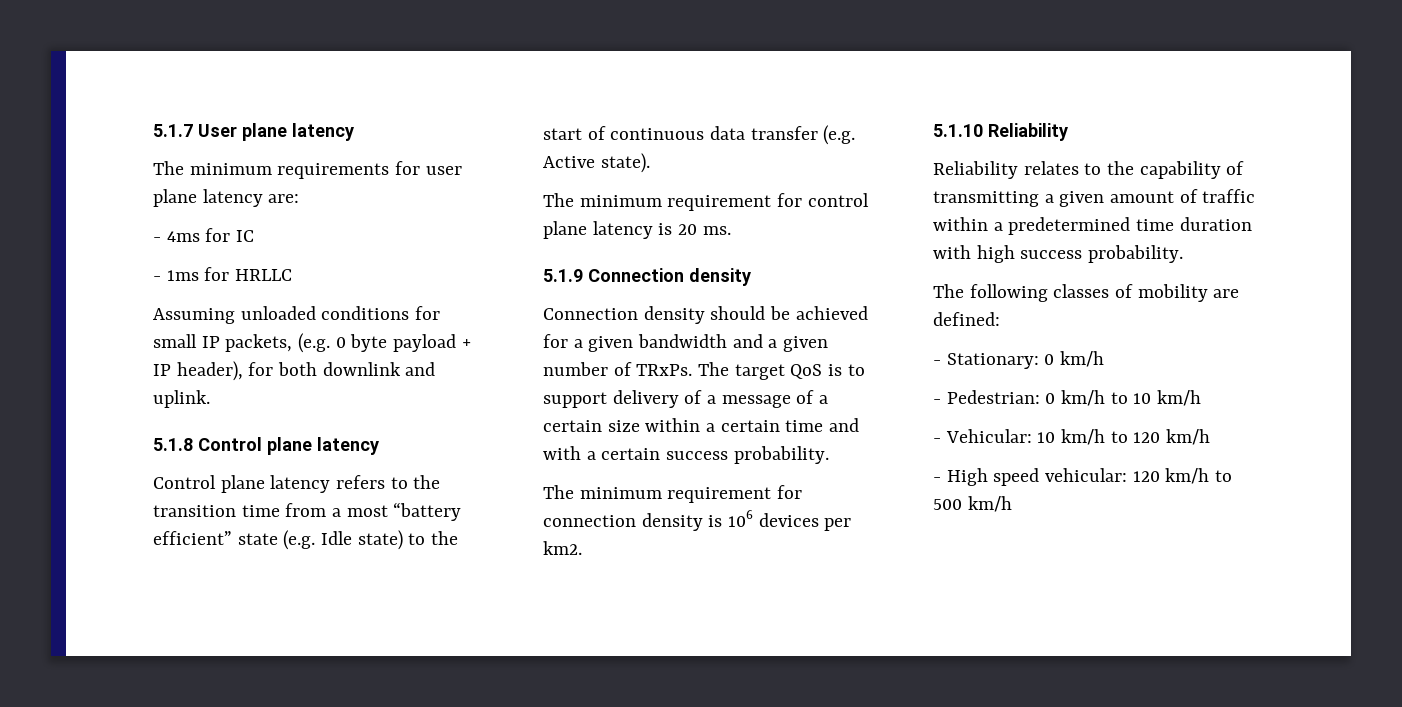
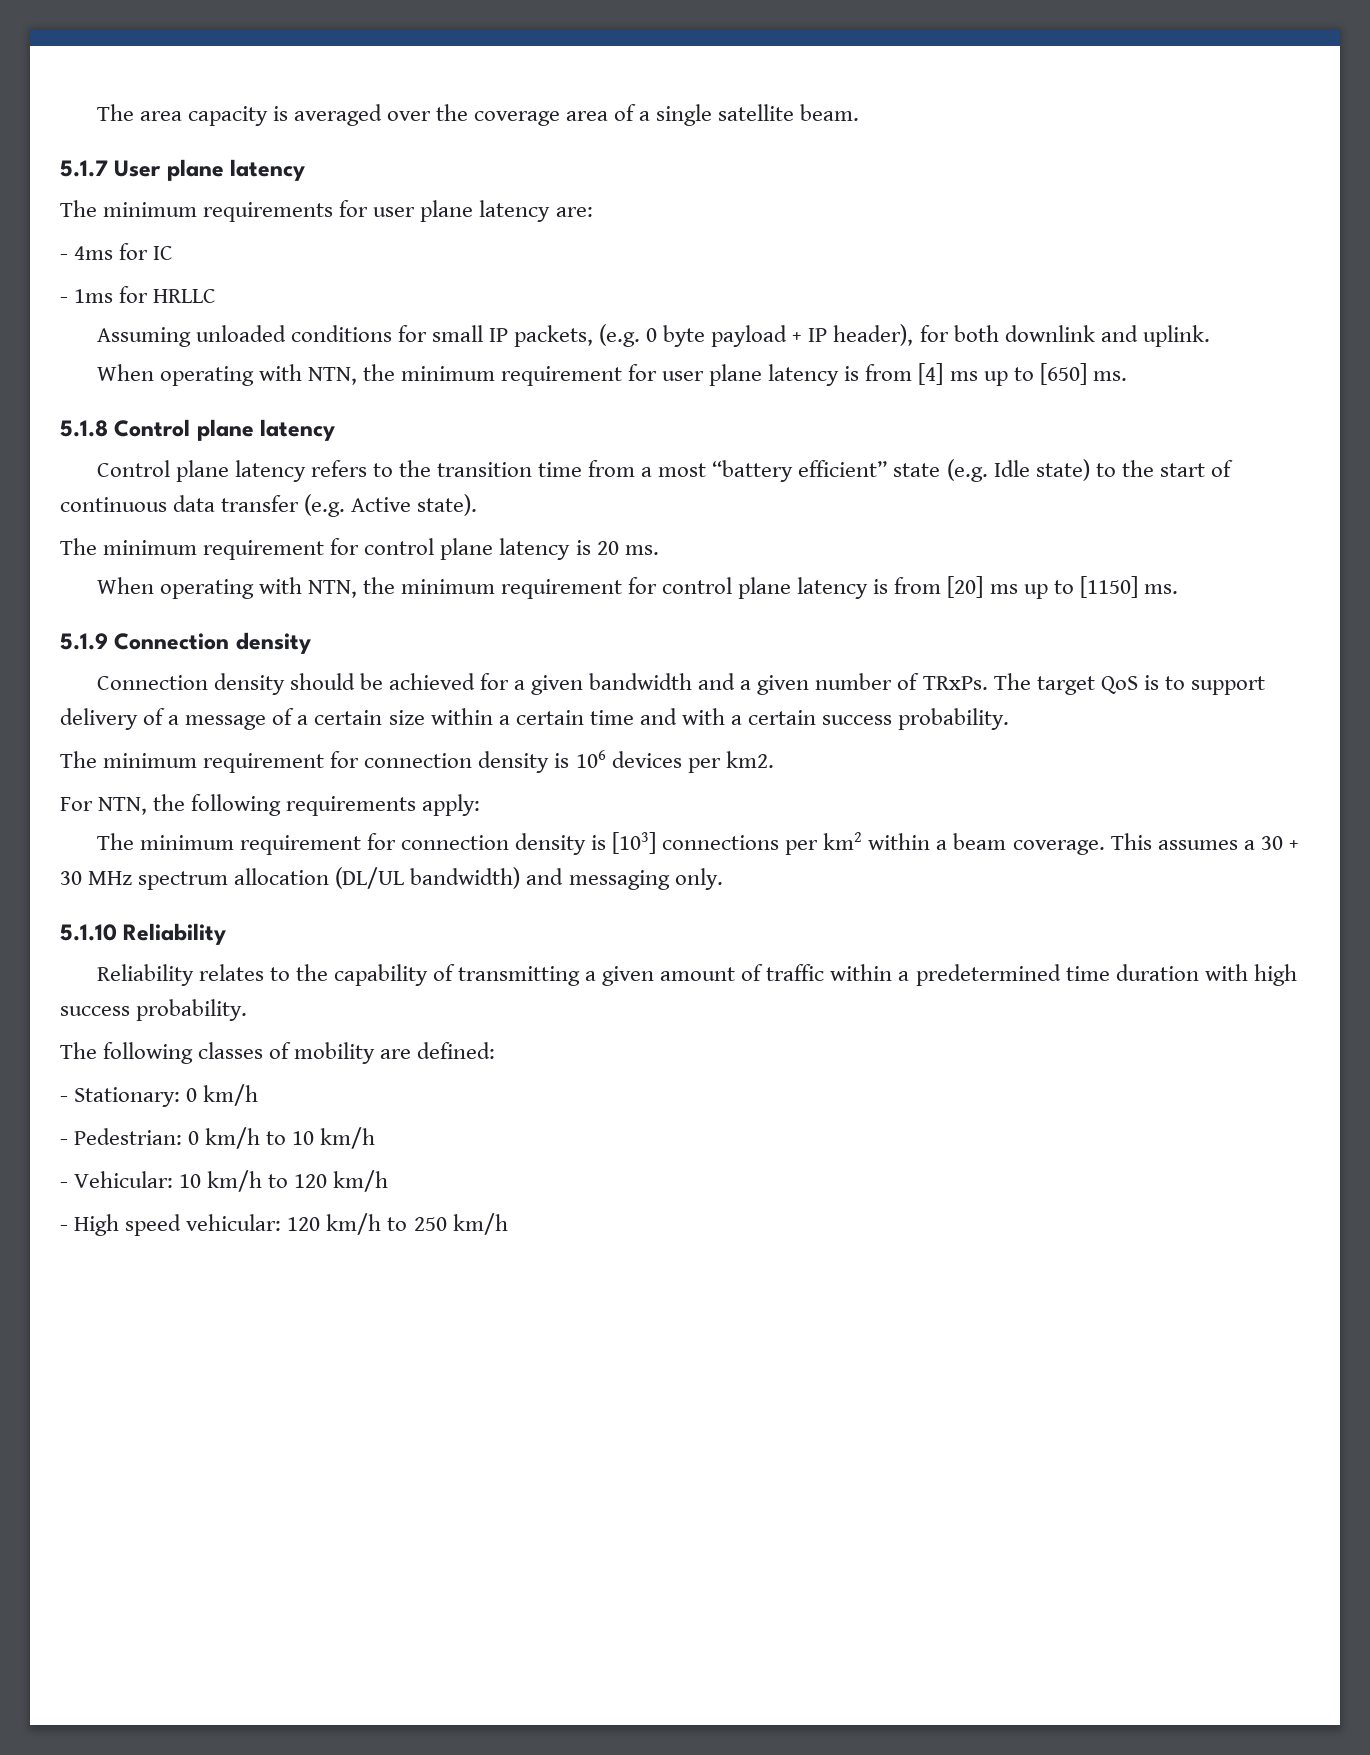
+ The area capacity is averaged over the coverage area of a single satellite beam.
+ When operating with NTN, the minimum requirement for user plane latency is from [4] ms up to [650] ms.
+ When operating with NTN, the minimum requirement for control plane latency is from [20] ms up to [1150] ms.
+ For NTN, the following requirements apply:
+ The minimum requirement for connection density is [103] connections per km2 within a beam coverage. This assumes a 30 + 30 MHz spectrum allocation (DL/UL bandwidth) and messaging only.
- - High speed vehicular: 120 km/h to 500 km/h
+ - High speed vehicular: 120 km/h to 250 km/h

